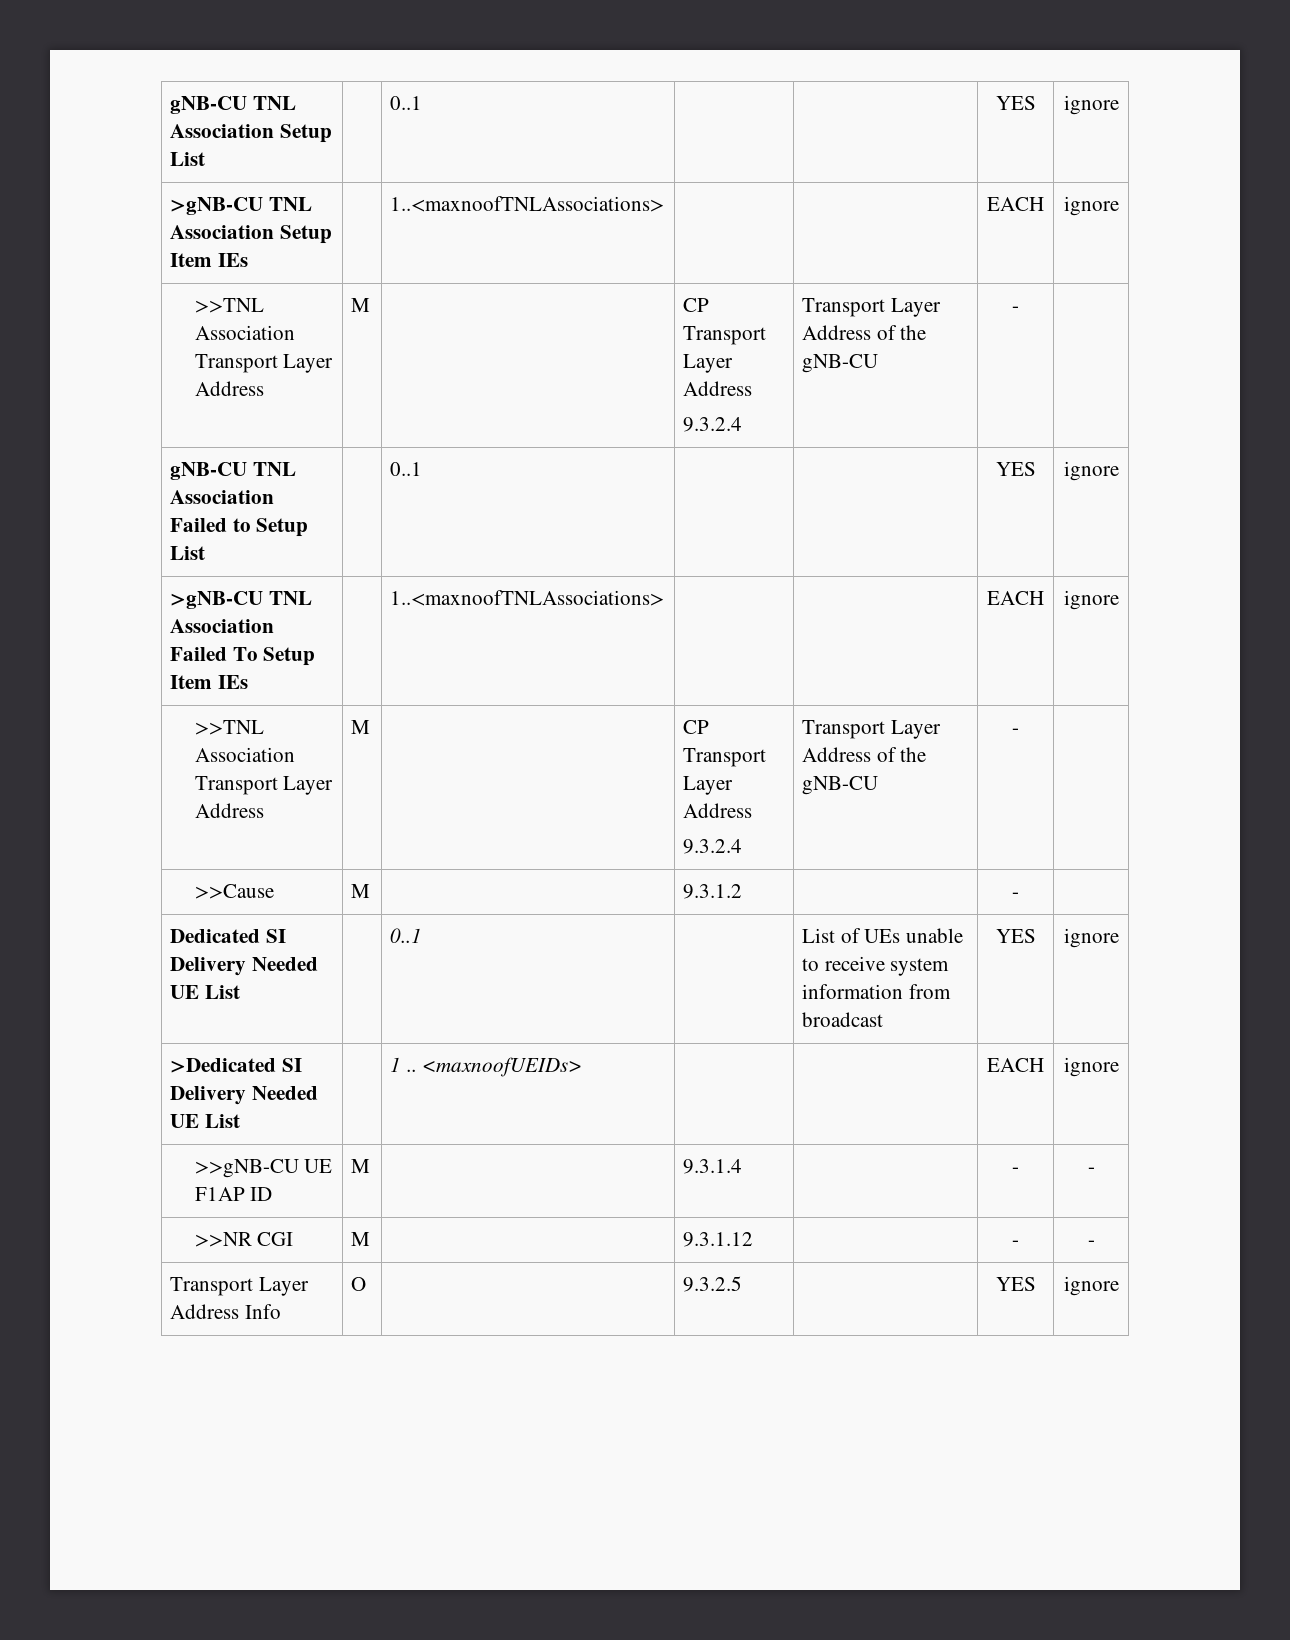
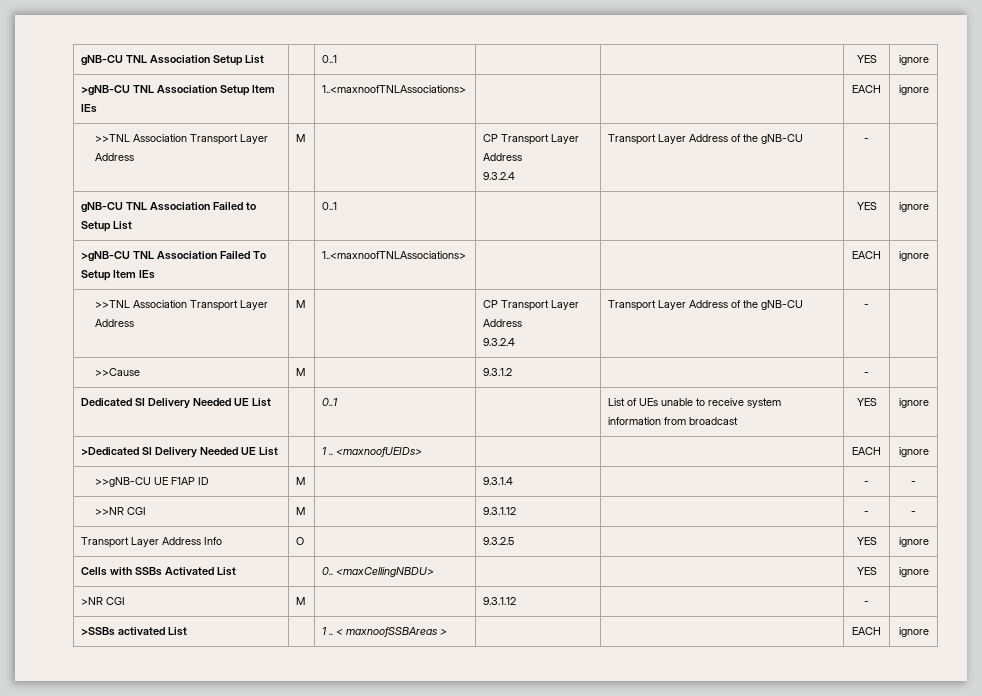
+ Cells with SSBs Activated List | | 0.. <maxCellingNBDU> | | | YES | ignore
+ >NR CGI | M | | 9.3.1.12 | | - |
+ >SSBs activated List | | 1 .. < maxnoofSSBAreas > | | | EACH | ignore

